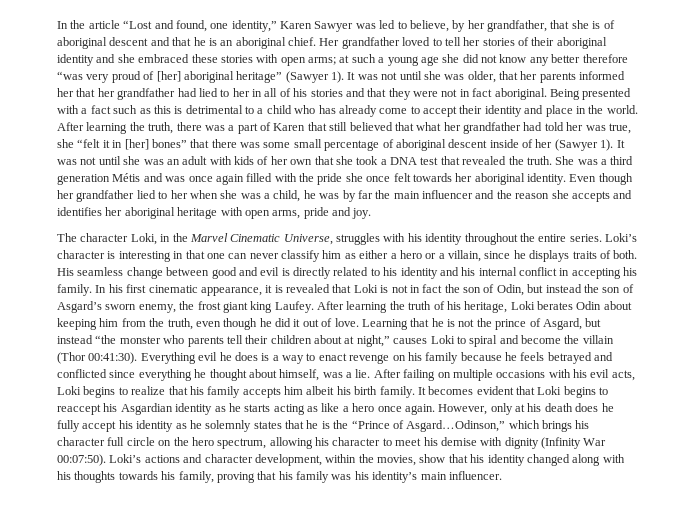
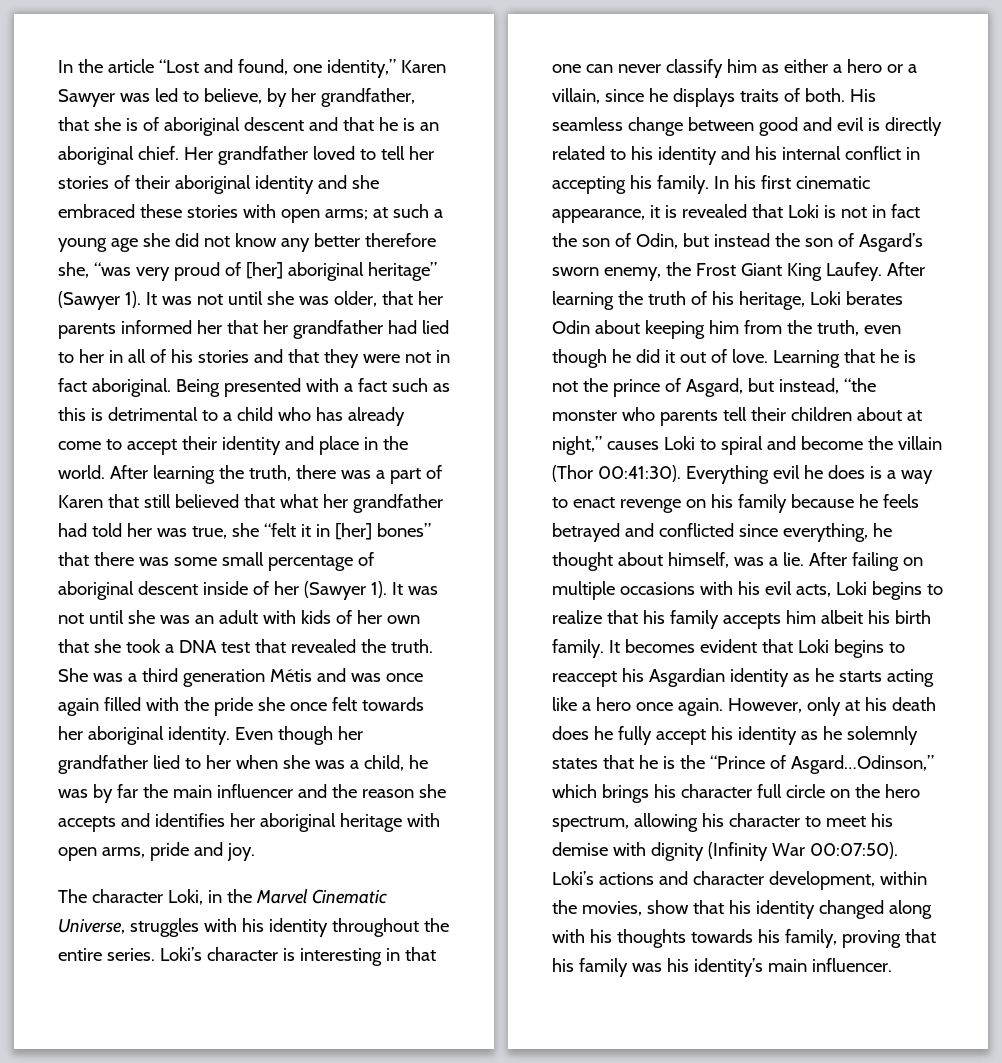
- Her grandfather loved to tell her stories of their aboriginal identity and she embraced these stories with open arms; at such a young age she did not know any better therefore “was very proud of [her] aboriginal heritage” (Sawyer 1).
+ Her grandfather loved to tell her stories of their aboriginal identity and she embraced these stories with open arms; at such a young age she did not know any better therefore she, “was very proud of [her] aboriginal heritage” (Sawyer 1).
- In his first cinematic appearance, it is revealed that Loki is not in fact the son of Odin, but instead the son of Asgard’s sworn enemy, the frost giant king Laufey.
+ In his first cinematic appearance, it is revealed that Loki is not in fact the son of Odin, but instead the son of Asgard’s sworn enemy, the Frost Giant King Laufey.
- Learning that he is not the prince of Asgard, but instead “the monster who parents tell their children about at night,” causes Loki to spiral and become the villain (Thor 00:41:30).
+ Learning that he is not the prince of Asgard, but instead, “the monster who parents tell their children about at night,” causes Loki to spiral and become the villain (Thor 00:41:30).
- Everything evil he does is a way to enact revenge on his family because he feels betrayed and conflicted since everything he thought about himself, was a lie.
+ Everything evil he does is a way to enact revenge on his family because he feels betrayed and conflicted since everything, he thought about himself, was a lie.
- It becomes evident that Loki begins to reaccept his Asgardian identity as he starts acting as like a hero once again.
+ It becomes evident that Loki begins to reaccept his Asgardian identity as he starts acting like a hero once again.

